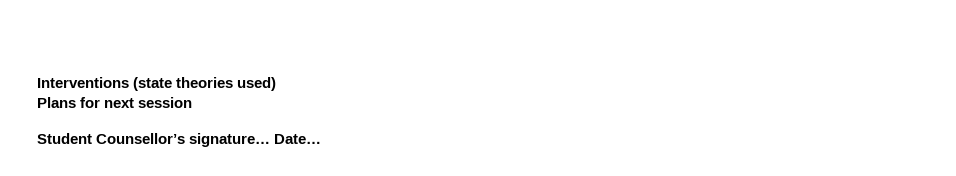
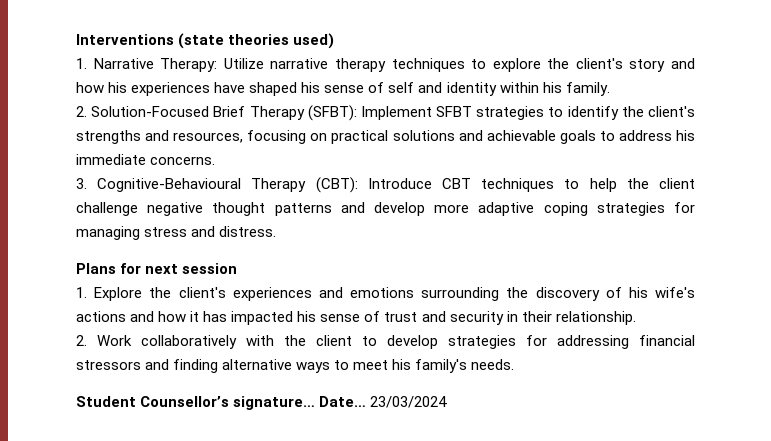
+ 1. Narrative Therapy: Utilize narrative therapy techniques to explore the client's story and how his experiences have shaped his sense of self and identity within his family.
+ 2. Solution-Focused Brief Therapy (SFBT): Implement SFBT strategies to identify the client's strengths and resources, focusing on practical solutions and achievable goals to address his immediate concerns.
+ 3. Cognitive-Behavioural Therapy (CBT): Introduce CBT techniques to help the client challenge negative thought patterns and develop more adaptive coping strategies for managing stress and distress.
  Plans for next session
+ 1. Explore the client's experiences and emotions surrounding the discovery of his wife's actions and how it has impacted his sense of trust and security in their relationship.
+ 2. Work collaboratively with the client to develop strategies for addressing financial stressors and finding alternative ways to meet his family's needs.
+ 23/03/2024

